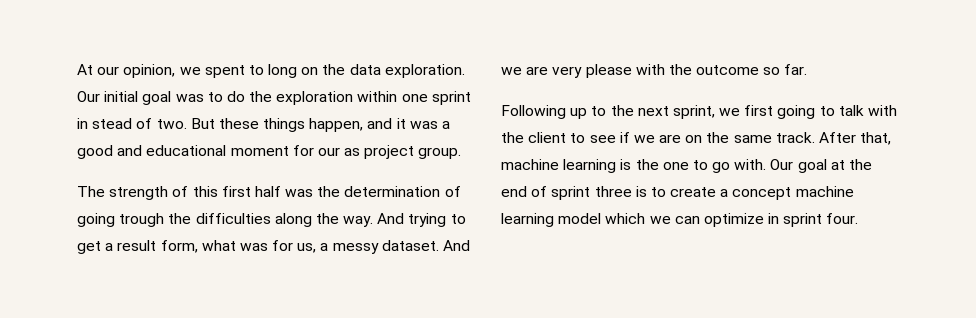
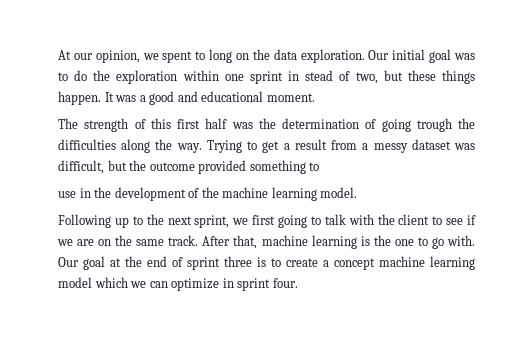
- Our initial goal was to do the exploration within one sprint in stead of two. But these things happen, and it was a good and educational moment for our as project group.
+ Our initial goal was to do the exploration within one sprint in stead of two, but these things happen. It was a good and educational moment.
- And trying to get a result form, what was for us, a messy dataset. And we are very please with the outcome so far.
+ Trying to get a result from a messy dataset was difficult, but the outcome provided something to
+ use in the development of the machine learning model.

